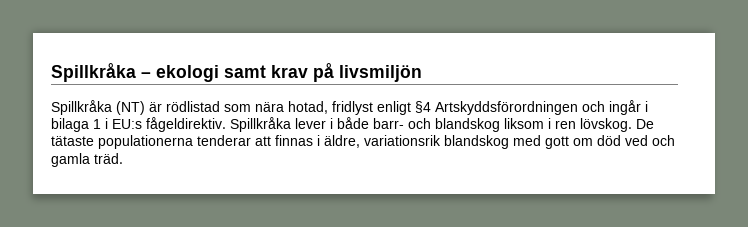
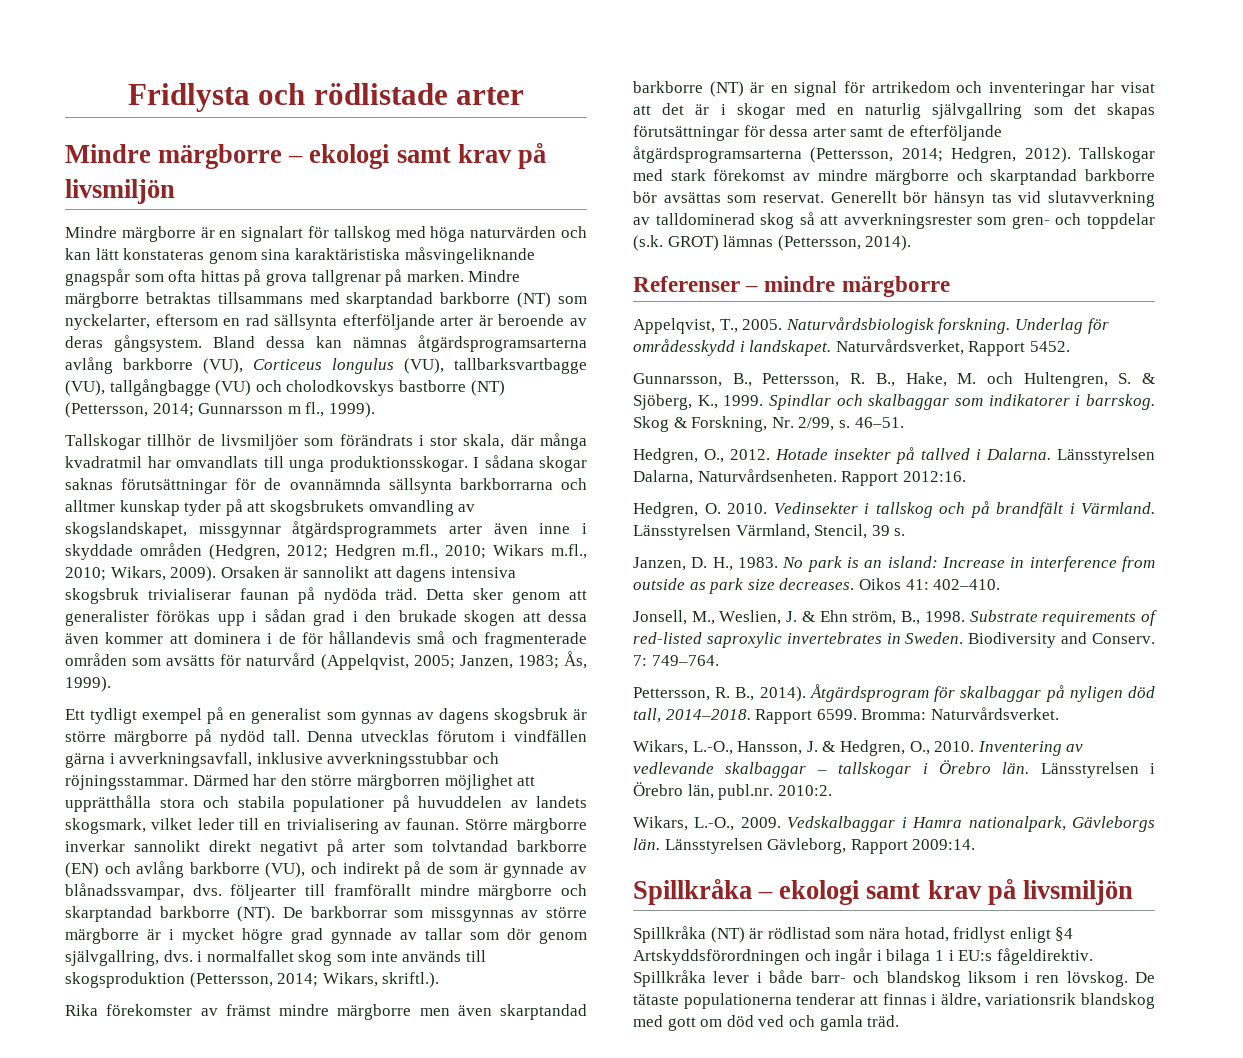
+ Fridlysta och rödlistade arter
+ Mindre märgborre – ekologi samt krav på livsmiljön
+ Mindre märgborre är en signalart för tallskog med höga naturvärden och kan lätt konstateras genom sina karaktäristiska måsvingeliknande gnagspår som ofta hittas på grova tallgrenar på marken. Mindre märgborre betraktas tillsammans med skarptandad barkborre (NT) som nyckelarter, eftersom en rad sällsynta efterföljande arter är beroende av deras gångsystem. Bland dessa kan nämnas åtgärdsprogramsarterna avlång barkborre (VU), Corticeus longulus (VU), tallbarksvartbagge (VU), tallgångbagge (VU) och cholodkovskys bastborre (NT) (Pettersson, 2014; Gunnarsson m fl., 1999).
+ Tallskogar tillhör de livsmiljöer som förändrats i stor skala, där många kvadratmil har omvandlats till unga produktionsskogar. I sådana skogar saknas förutsättningar för de ovannämnda sällsynta barkborrarna och alltmer kunskap tyder på att skogsbrukets omvandling av skogslandskapet, missgynnar åtgärdsprogrammets arter även inne i skyddade områden (Hedgren, 2012; Hedgren m.fl., 2010; Wikars m.fl., 2010; Wikars, 2009). Orsaken är sannolikt att dagens intensiva skogsbruk trivialiserar faunan på nydöda träd. Detta sker genom att generalister förökas upp i sådan grad i den brukade skogen att dessa även kommer att dominera i de för hållandevis små och fragmenterade områden som avsätts för naturvård (Appelqvist, 2005; Janzen, 1983; Ås, 1999).
+ Ett tydligt exempel på en generalist som gynnas av dagens skogsbruk är större märgborre på nydöd tall. Denna utvecklas förutom i vindfällen gärna i avverkningsavfall, inklusive avverkningsstubbar och röjningsstammar. Därmed har den större märgborren möjlighet att upprätthålla stora och stabila populationer på huvuddelen av landets skogsmark, vilket leder till en trivialisering av faunan. Större märgborre inverkar sannolikt direkt negativt på arter som tolvtandad barkborre (EN) och avlång barkborre (VU), och indirekt på de som är gynnade av blånadssvampar, dvs. följearter till framförallt mindre märgborre och skarptandad barkborre (NT). De barkborrar som missgynnas av större märgborre är i mycket högre grad gynnade av tallar som dör genom självgallring, dvs. i normalfallet skog som inte används till skogsproduktion (Pettersson, 2014; Wikars, skriftl.).
+ Rika förekomster av främst mindre märgborre men även skarptandad barkborre (NT) är en signal för artrikedom och inventeringar har visat att det är i skogar med en naturlig självgallring som det skapas förutsättningar för dessa arter samt de efterföljande åtgärdsprogramsarterna (Pettersson, 2014; Hedgren, 2012). Tallskogar med stark förekomst av mindre märgborre och skarptandad barkborre bör avsättas som reservat. Generellt bör hänsyn tas vid slutavverkning av talldominerad skog så att avverkningsrester som gren- och toppdelar (s.k. GROT) lämnas (Pettersson, 2014).
+ Referenser – mindre märgborre
+ Appelqvist, T., 2005. Naturvårdsbiologisk forskning. Underlag för områdesskydd i landskapet. Naturvårdsverket, Rapport 5452.
+ Gunnarsson, B., Pettersson, R. B., Hake, M. och Hultengren, S. & Sjöberg, K., 1999. Spindlar och skalbaggar som indikatorer i barrskog. Skog & Forskning, Nr. 2/99, s. 46–51.
+ Hedgren, O., 2012. Hotade insekter på tallved i Dalarna. Länsstyrelsen Dalarna, Naturvårdsenheten. Rapport 2012:16.
+ Hedgren, O. 2010. Vedinsekter i tallskog och på brandfält i Värmland. Länsstyrelsen Värmland, Stencil, 39 s.
+ Janzen, D. H., 1983. No park is an island: Increase in interference from outside as park size decreases. Oikos 41: 402–410.
+ Jonsell, M., Weslien, J. & Ehn ström, B., 1998. Substrate requirements of red-listed saproxylic invertebrates in Sweden. Biodiversity and Conserv. 7: 749–764.
+ Pettersson, R. B., 2014). Åtgärdsprogram för skalbaggar på nyligen död tall, 2014–2018. Rapport 6599. Bromma: Naturvårdsverket.
+ Wikars, L.-O., Hansson, J. & Hedgren, O., 2010. Inventering av vedlevande skalbaggar – tallskogar i Örebro län. Länsstyrelsen i Örebro län, publ.nr. 2010:2.
+ Wikars, L.-O., 2009. Vedskalbaggar i Hamra nationalpark, Gävleborgs län. Länsstyrelsen Gävleborg, Rapport 2009:14.

